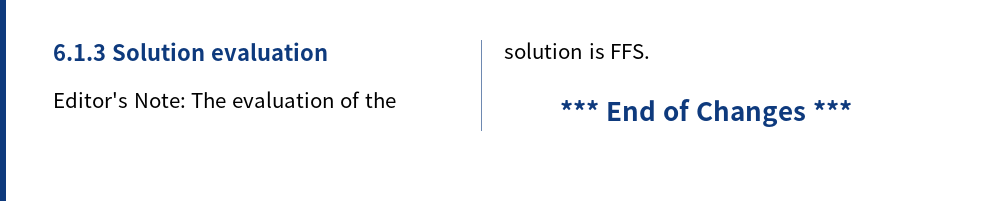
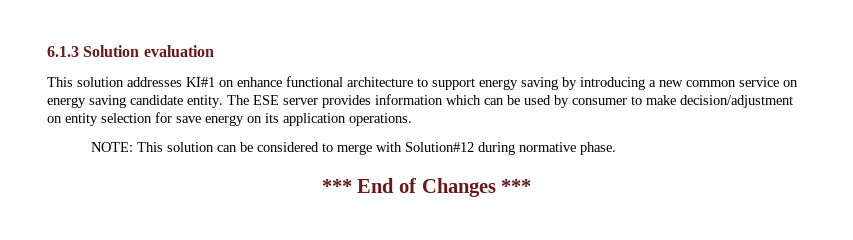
- Editor's Note: The evaluation of the solution is FFS.
+ This solution addresses KI#1 on enhance functional architecture to support energy saving by introducing a new common service on energy saving candidate entity. The ESE server provides information which can be used by consumer to make decision/adjustment on entity selection for save energy on its application operations.
+ NOTE: This solution can be considered to merge with Solution#12 during normative phase.

